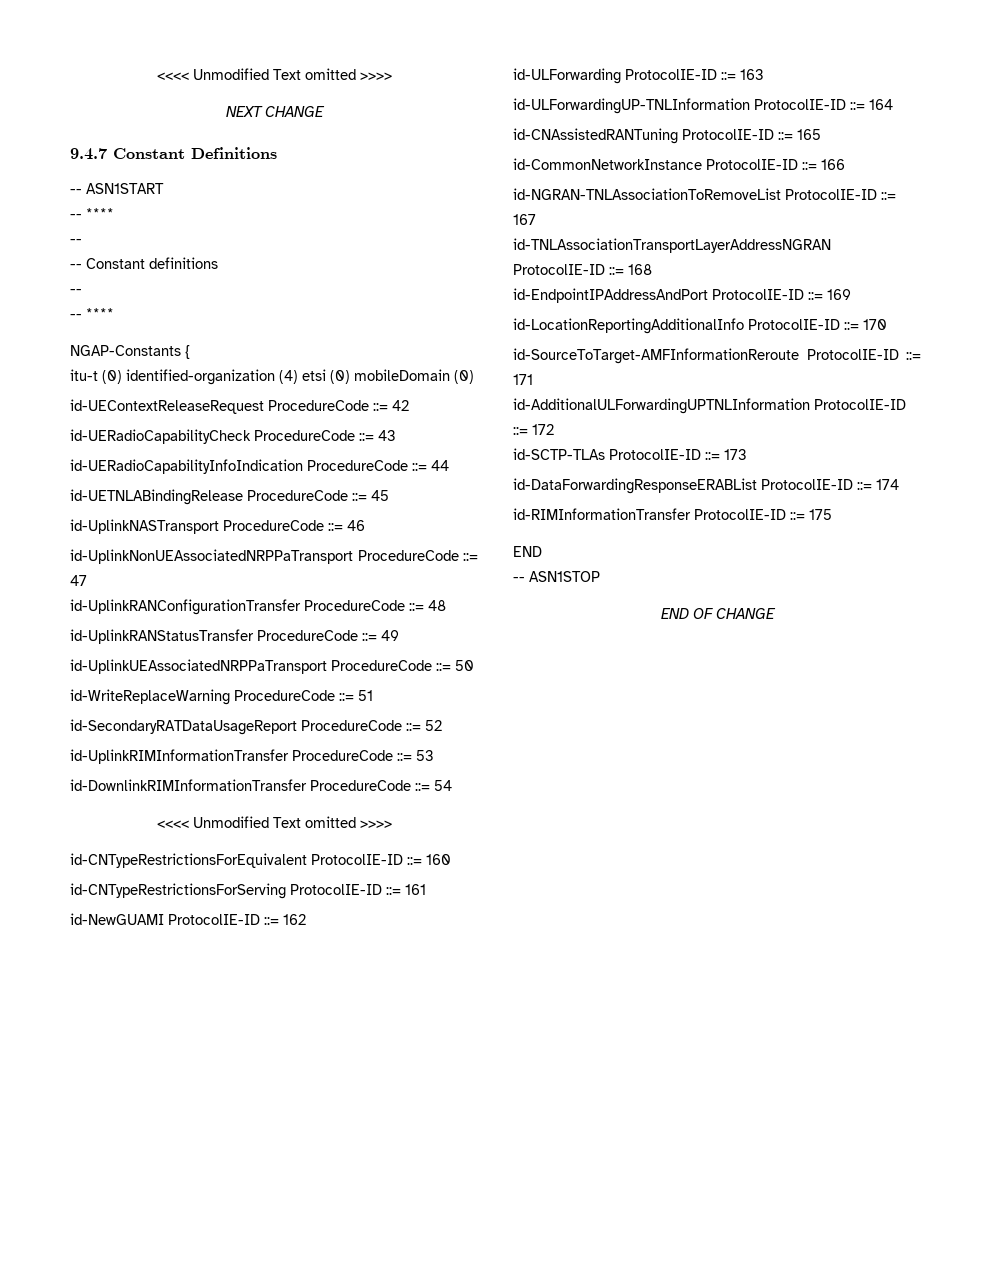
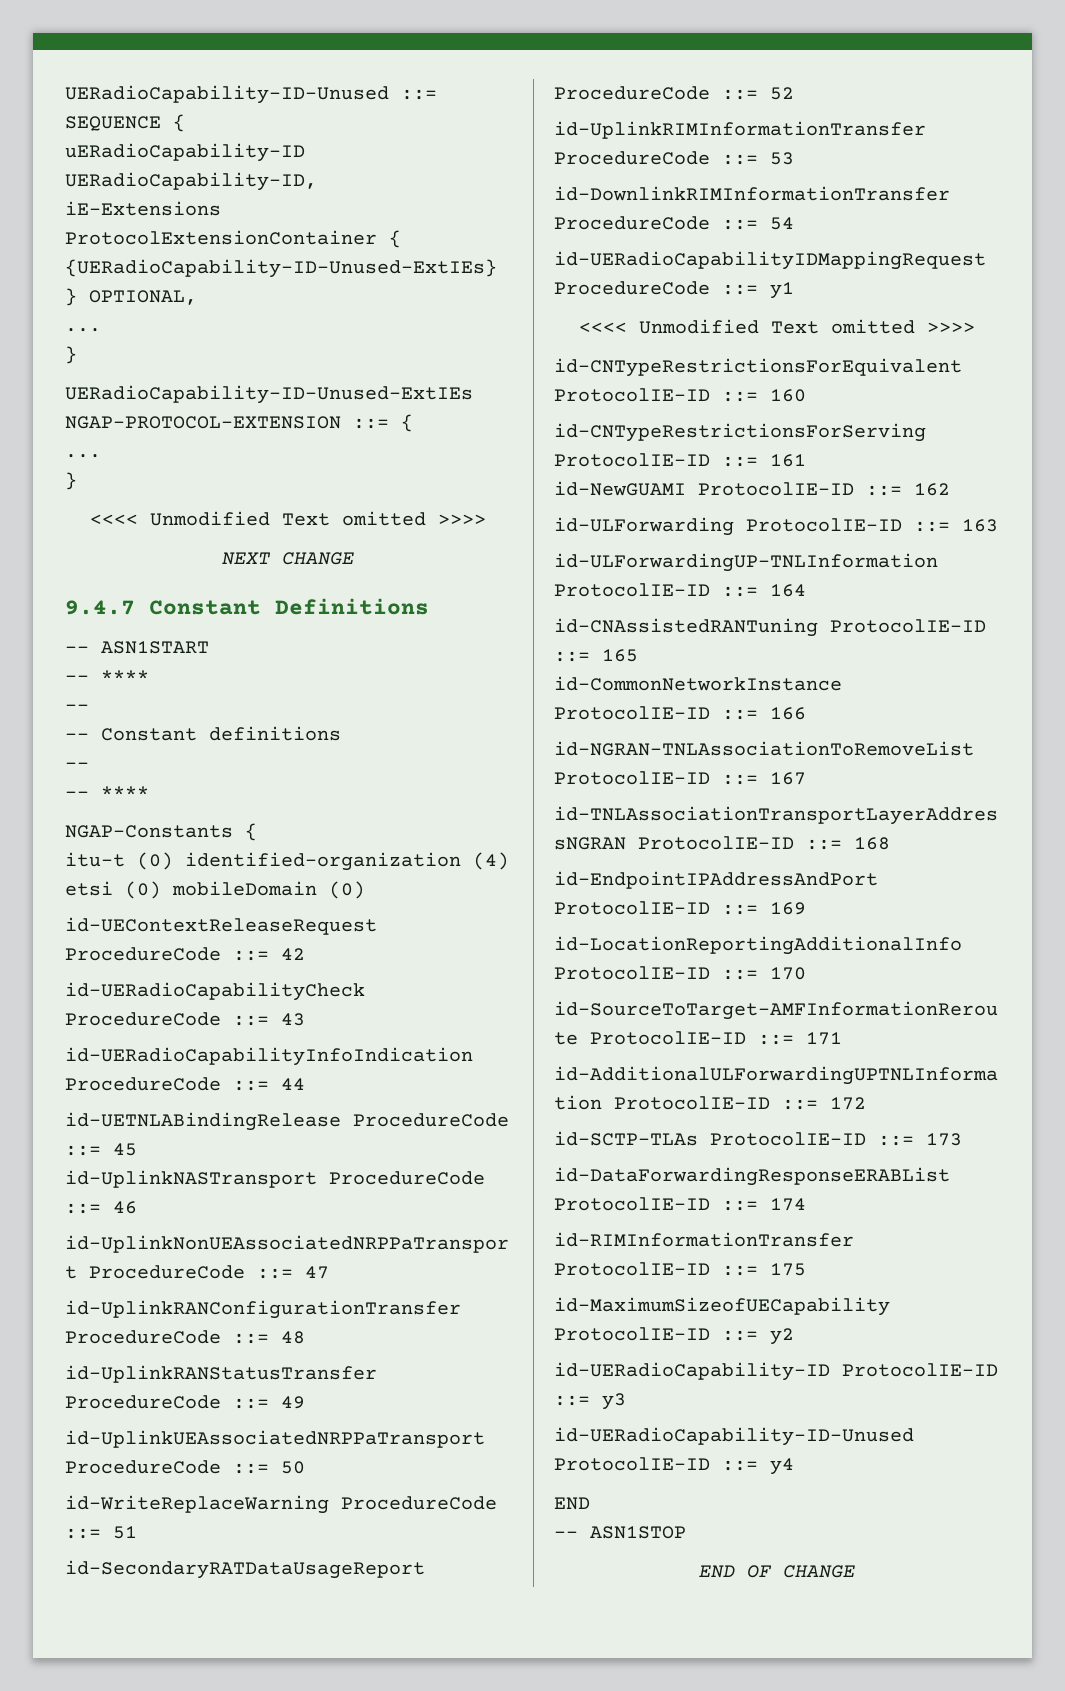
+ UERadioCapability-ID-Unused ::= SEQUENCE {
+ uERadioCapability-ID UERadioCapability-ID,
+ iE-Extensions ProtocolExtensionContainer { {UERadioCapability-ID-Unused-ExtIEs} } OPTIONAL,
+ ...
+ }
+ UERadioCapability-ID-Unused-ExtIEs NGAP-PROTOCOL-EXTENSION ::= {
+ ...
+ }
+ id-UERadioCapabilityIDMappingRequest ProcedureCode ::= y1
+ id-MaximumSizeofUECapability ProtocolIE-ID ::= y2
+ id-UERadioCapability-ID ProtocolIE-ID ::= y3
+ id-UERadioCapability-ID-Unused ProtocolIE-ID ::= y4

